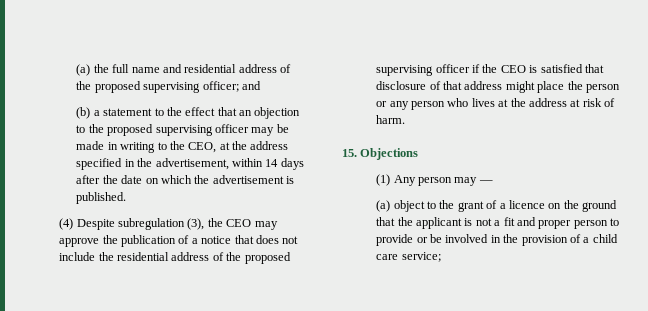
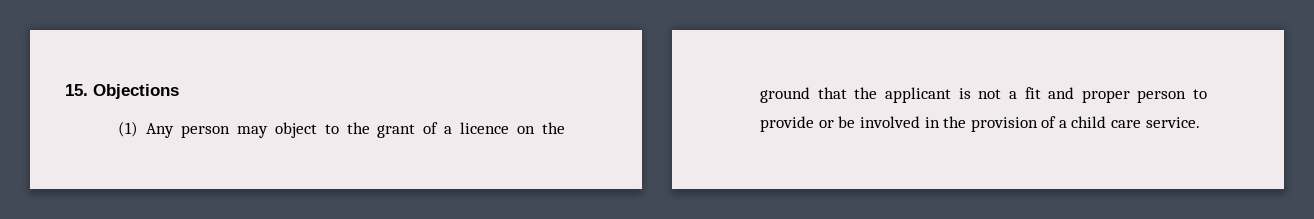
- (a) the full name and residential address of the proposed supervising officer; and
- (b) a statement to the effect that an objection to the proposed supervising officer may be made in writing to the CEO, at the address specified in the advertisement, within 14 days after the date on which the advertisement is published.
- (4) Despite subregulation (3), the CEO may approve the publication of a notice that does not include the residential address of the proposed supervising officer if the CEO is satisfied that disclosure of that address might place the person or any person who lives at the address at risk of harm.
- (1) Any person may —
- (a) object to the grant of a licence on the ground that the applicant is not a fit and proper person to provide or be involved in the provision of a child care service;
+ (1) Any person may object to the grant of a licence on the ground that the applicant is not a fit and proper person to provide or be involved in the provision of a child care service.

